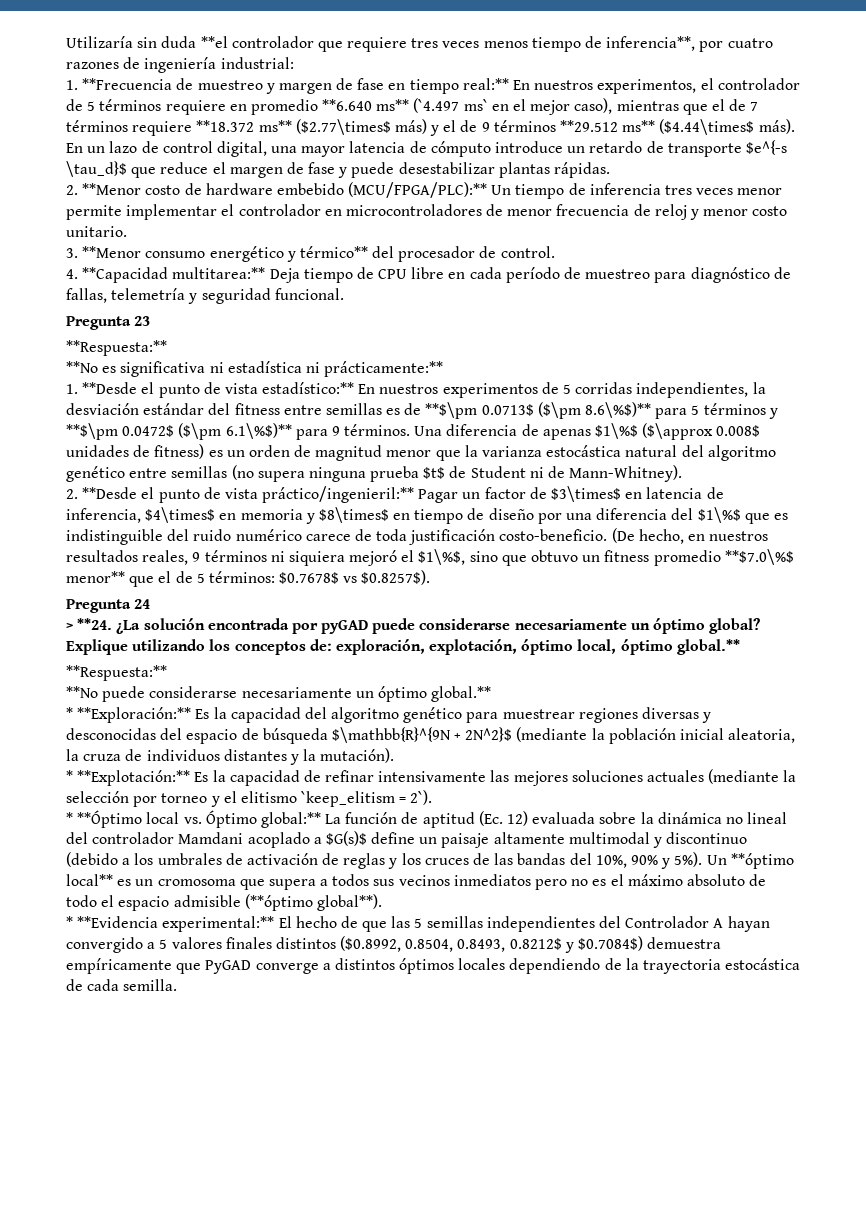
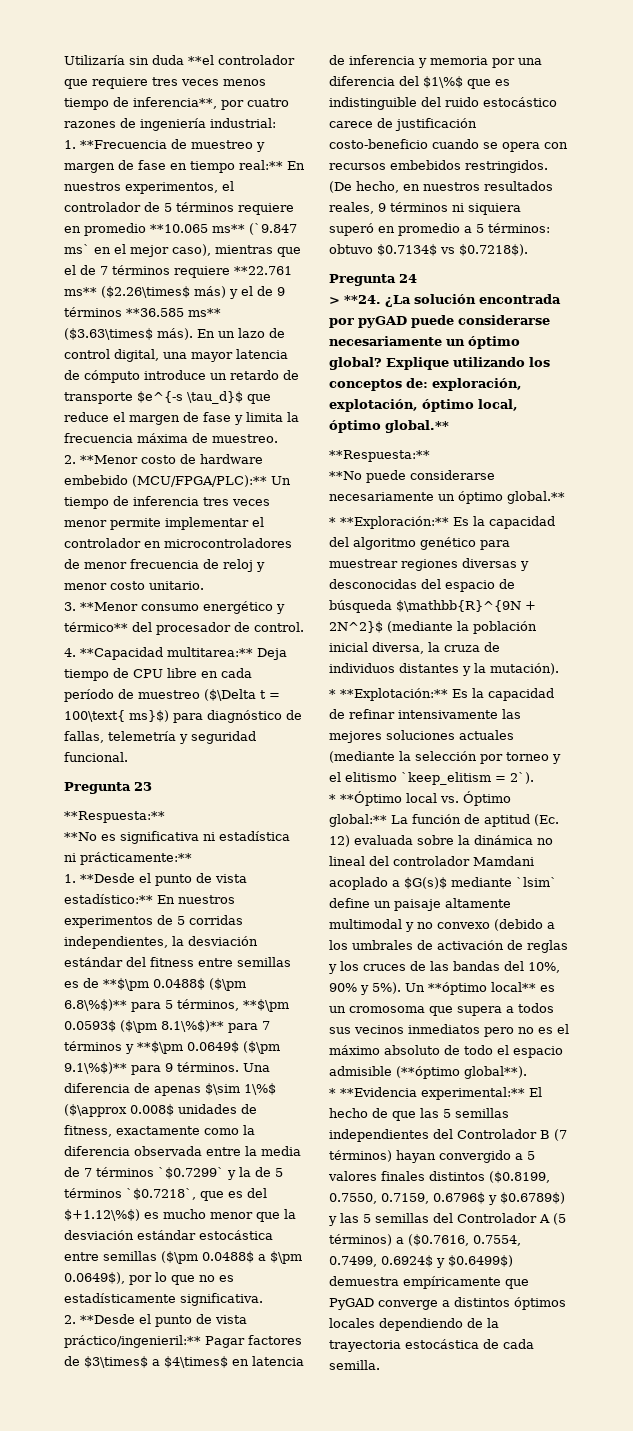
- 1. **Frecuencia de muestreo y margen de fase en tiempo real:** En nuestros experimentos, el controlador de 5 términos requiere en promedio **6.640 ms** (`4.497 ms` en el mejor caso), mientras que el de 7 términos requiere **18.372 ms** ($2.77\times$ más) y el de 9 términos **29.512 ms** ($4.44\times$ más).
+ 1. **Frecuencia de muestreo y margen de fase en tiempo real:** En nuestros experimentos, el controlador de 5 términos requiere en promedio **10.065 ms** (`9.847 ms` en el mejor caso), mientras que el de 7 términos requiere **22.761 ms** ($2.26\times$ más) y el de 9 términos **36.585 ms** ($3.63\times$ más).
- En un lazo de control digital, una mayor latencia de cómputo introduce un retardo de transporte $e^{-s \tau_d}$ que reduce el margen de fase y puede desestabilizar plantas rápidas.
+ En un lazo de control digital, una mayor latencia de cómputo introduce un retardo de transporte $e^{-s \tau_d}$ que reduce el margen de fase y limita la frecuencia máxima de muestreo.
- 4. **Capacidad multitarea:** Deja tiempo de CPU libre en cada período de muestreo para diagnóstico de fallas, telemetría y seguridad funcional.
+ 4. **Capacidad multitarea:** Deja tiempo de CPU libre en cada período de muestreo ($\Delta t = 100\text{ ms}$) para diagnóstico de fallas, telemetría y seguridad funcional.
- 1. **Desde el punto de vista estadístico:** En nuestros experimentos de 5 corridas independientes, la desviación estándar del fitness entre semillas es de **$\pm 0.0713$ ($\pm 8.6\%$)** para 5 términos y **$\pm 0.0472$ ($\pm 6.1\%$)** para 9 términos.
+ 1. **Desde el punto de vista estadístico:** En nuestros experimentos de 5 corridas independientes, la desviación estándar del fitness entre semillas es de **$\pm 0.0488$ ($\pm 6.8\%$)** para 5 términos, **$\pm 0.0593$ ($\pm 8.1\%$)** para 7 términos y **$\pm 0.0649$ ($\pm 9.1\%$)** para 9 términos.
- Una diferencia de apenas $1\%$ ($\approx 0.008$ unidades de fitness) es un orden de magnitud menor que la varianza estocástica natural del algoritmo genético entre semillas (no supera ninguna prueba $t$ de Student ni de Mann-Whitney).
+ Una diferencia de apenas $\sim 1\%$ ($\approx 0.008$ unidades de fitness, exactamente como la diferencia observada entre la media de 7 términos `$0.7299` y la de 5 términos `$0.7218`, que es del $+1.12\%$) es mucho menor que la desviación estándar estocástica entre semillas ($\pm 0.0488$ a $\pm 0.0649$), por lo que no es estadísticamente significativa.
- 2. **Desde el punto de vista práctico/ingenieril:** Pagar un factor de $3\times$ en latencia de inferencia, $4\times$ en memoria y $8\times$ en tiempo de diseño por una diferencia del $1\%$ que es indistinguible del ruido numérico carece de toda justificación costo-beneficio.
+ 2. **Desde el punto de vista práctico/ingenieril:** Pagar factores de $3\times$ a $4\times$ en latencia de inferencia y memoria por una diferencia del $1\%$ que es indistinguible del ruido estocástico carece de justificación costo-beneficio cuando se opera con recursos embebidos restringidos.
- (De hecho, en nuestros resultados reales, 9 términos ni siquiera mejoró el $1\%$, sino que obtuvo un fitness promedio **$7.0\%$ menor** que el de 5 términos: $0.7678$ vs $0.8257$).
+ (De hecho, en nuestros resultados reales, 9 términos ni siquiera superó en promedio a 5 términos: obtuvo $0.7134$ vs $0.7218$).
- * **Exploración:** Es la capacidad del algoritmo genético para muestrear regiones diversas y desconocidas del espacio de búsqueda $\mathbb{R}^{9N + 2N^2}$ (mediante la población inicial aleatoria, la cruza de individuos distantes y la mutación).
+ * **Exploración:** Es la capacidad del algoritmo genético para muestrear regiones diversas y desconocidas del espacio de búsqueda $\mathbb{R}^{9N + 2N^2}$ (mediante la población inicial diversa, la cruza de individuos distantes y la mutación).
- * **Óptimo local vs. Óptimo global:** La función de aptitud (Ec. 12) evaluada sobre la dinámica no lineal del controlador Mamdani acoplado a $G(s)$ define un paisaje altamente multimodal y discontinuo (debido a los umbrales de activación de reglas y los cruces de las bandas del 10%, 90% y 5%).
+ * **Óptimo local vs. Óptimo global:** La función de aptitud (Ec. 12) evaluada sobre la dinámica no lineal del controlador Mamdani acoplado a $G(s)$ mediante `lsim` define un paisaje altamente multimodal y no convexo (debido a los umbrales de activación de reglas y los cruces de las bandas del 10%, 90% y 5%).
- * **Evidencia experimental:** El hecho de que las 5 semillas independientes del Controlador A hayan convergido a 5 valores finales distintos ($0.8992, 0.8504, 0.8493, 0.8212$ y $0.7084$) demuestra empíricamente que PyGAD converge a distintos óptimos locales dependiendo de la trayectoria estocástica de cada semilla.
+ * **Evidencia experimental:** El hecho de que las 5 semillas independientes del Controlador B (7 términos) hayan convergido a 5 valores finales distintos ($0.8199, 0.7550, 0.7159, 0.6796$ y $0.6789$) y las 5 semillas del Controlador A (5 términos) a ($0.7616, 0.7554, 0.7499, 0.6924$ y $0.6499$) demuestra empíricamente que PyGAD converge a distintos óptimos locales dependiendo de la trayectoria estocástica de cada semilla.

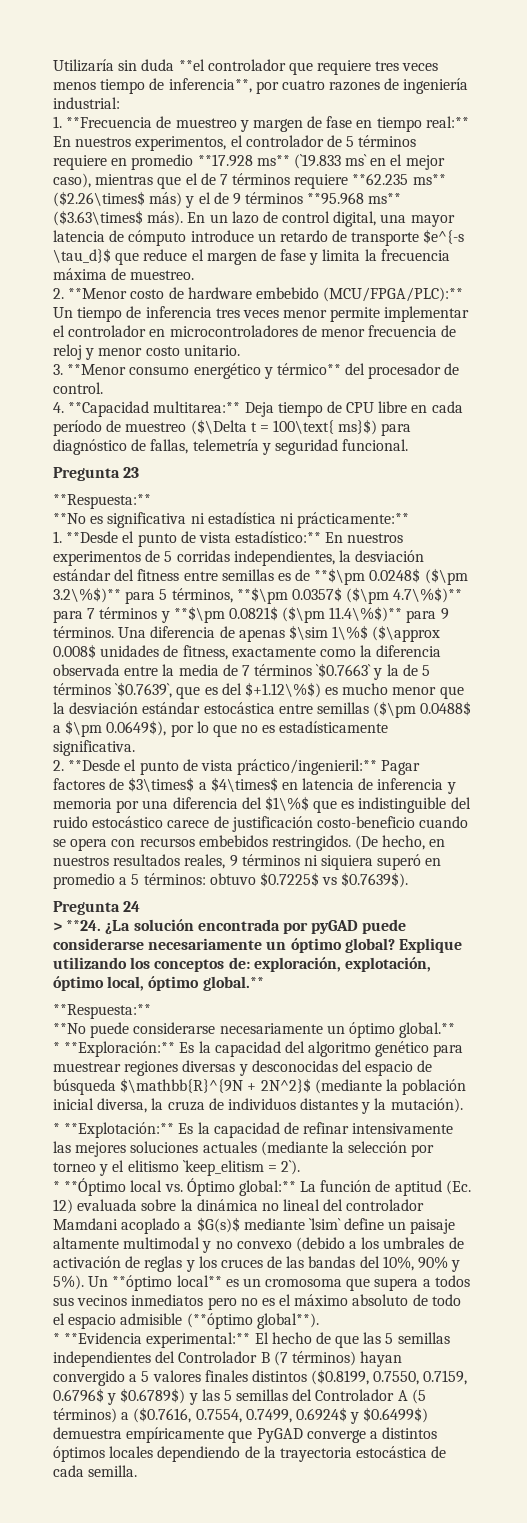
- 1. **Frecuencia de muestreo y margen de fase en tiempo real:** En nuestros experimentos, el controlador de 5 términos requiere en promedio **10.065 ms** (`9.847 ms` en el mejor caso), mientras que el de 7 términos requiere **22.761 ms** ($2.26\times$ más) y el de 9 términos **36.585 ms** ($3.63\times$ más).
+ 1. **Frecuencia de muestreo y margen de fase en tiempo real:** En nuestros experimentos, el controlador de 5 términos requiere en promedio **17.928 ms** (`19.833 ms` en el mejor caso), mientras que el de 7 términos requiere **62.235 ms** ($2.26\times$ más) y el de 9 términos **95.968 ms** ($3.63\times$ más).
- 1. **Desde el punto de vista estadístico:** En nuestros experimentos de 5 corridas independientes, la desviación estándar del fitness entre semillas es de **$\pm 0.0488$ ($\pm 6.8\%$)** para 5 términos, **$\pm 0.0593$ ($\pm 8.1\%$)** para 7 términos y **$\pm 0.0649$ ($\pm 9.1\%$)** para 9 términos.
+ 1. **Desde el punto de vista estadístico:** En nuestros experimentos de 5 corridas independientes, la desviación estándar del fitness entre semillas es de **$\pm 0.0248$ ($\pm 3.2\%$)** para 5 términos, **$\pm 0.0357$ ($\pm 4.7\%$)** para 7 términos y **$\pm 0.0821$ ($\pm 11.4\%$)** para 9 términos.
- Una diferencia de apenas $\sim 1\%$ ($\approx 0.008$ unidades de fitness, exactamente como la diferencia observada entre la media de 7 términos `$0.7299` y la de 5 términos `$0.7218`, que es del $+1.12\%$) es mucho menor que la desviación estándar estocástica entre semillas ($\pm 0.0488$ a $\pm 0.0649$), por lo que no es estadísticamente significativa.
+ Una diferencia de apenas $\sim 1\%$ ($\approx 0.008$ unidades de fitness, exactamente como la diferencia observada entre la media de 7 términos `$0.7663` y la de 5 términos `$0.7639`, que es del $+1.12\%$) es mucho menor que la desviación estándar estocástica entre semillas ($\pm 0.0488$ a $\pm 0.0649$), por lo que no es estadísticamente significativa.
- (De hecho, en nuestros resultados reales, 9 términos ni siquiera superó en promedio a 5 términos: obtuvo $0.7134$ vs $0.7218$).
+ (De hecho, en nuestros resultados reales, 9 términos ni siquiera superó en promedio a 5 términos: obtuvo $0.7225$ vs $0.7639$).

